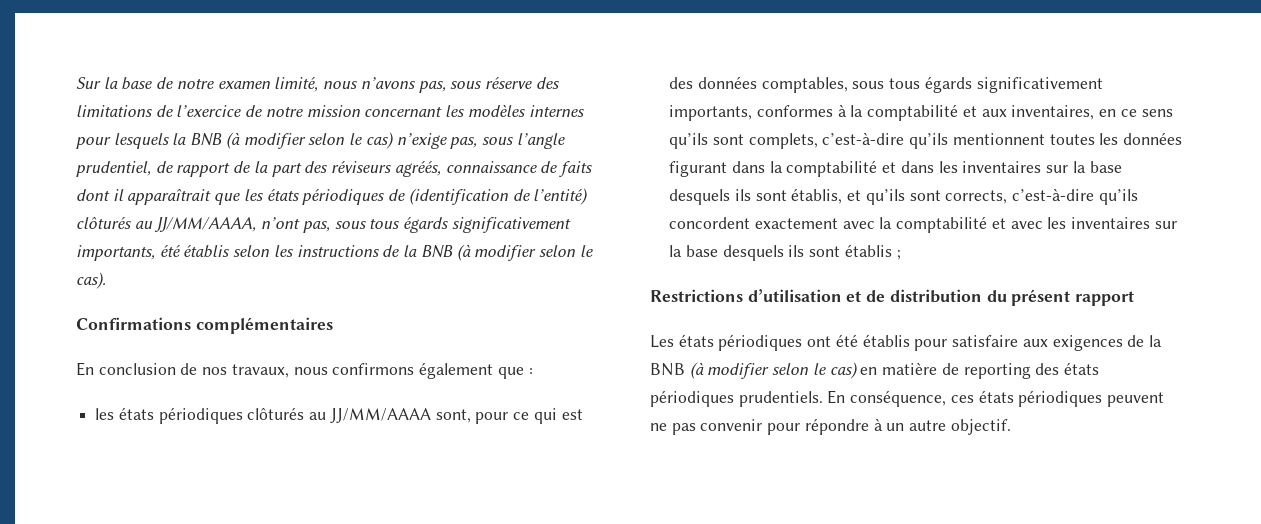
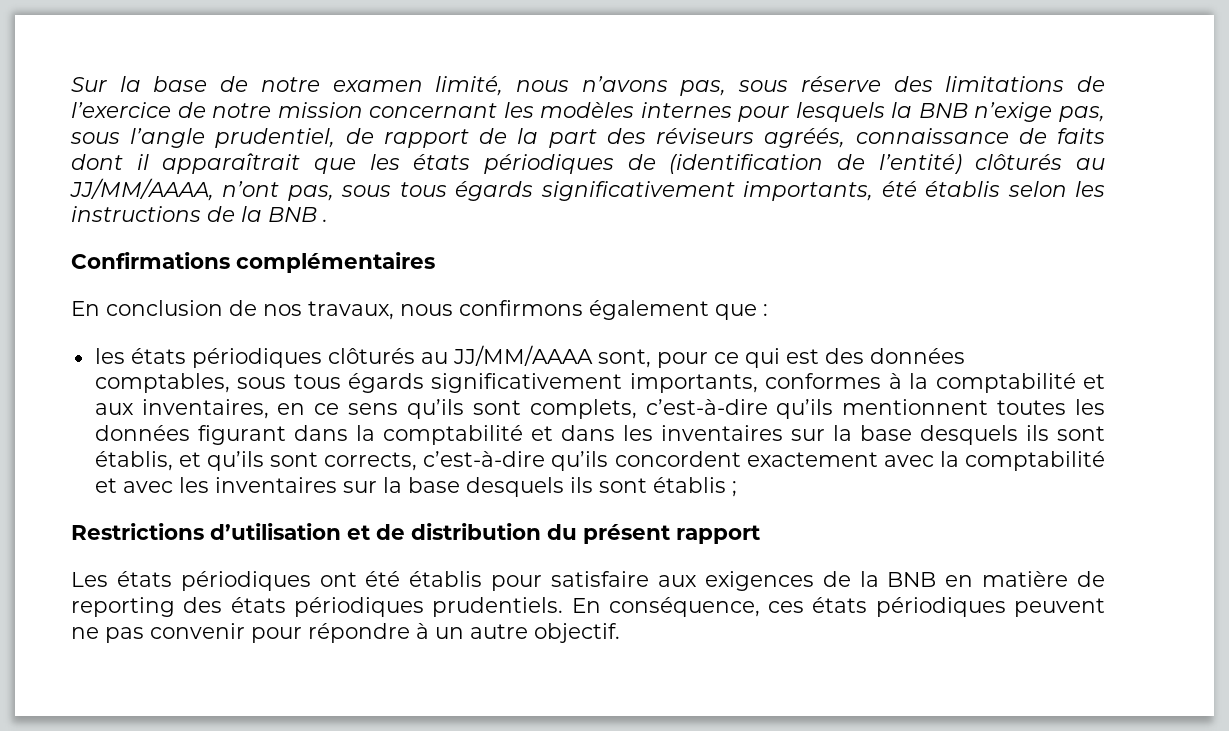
- Sur la base de notre examen limité, nous n’avons pas, sous réserve des limitations de l’exercice de notre mission concernant les modèles internes pour lesquels la BNB (à modifier selon le cas) n’exige pas, sous l’angle prudentiel, de rapport de la part des réviseurs agréés, connaissance de faits dont il apparaîtrait que les états périodiques de (identification de l’entité) clôturés au JJ/MM/AAAA, n’ont pas, sous tous égards significativement importants, été établis selon les instructions de la BNB (à modifier selon le cas).
+ Sur la base de notre examen limité, nous n’avons pas, sous réserve des limitations de l’exercice de notre mission concernant les modèles internes pour lesquels la BNB n’exige pas, sous l’angle prudentiel, de rapport de la part des réviseurs agréés, connaissance de faits dont il apparaîtrait que les états périodiques de (identification de l’entité) clôturés au JJ/MM/AAAA, n’ont pas, sous tous égards significativement importants, été établis selon les instructions de la BNB .
- Les états périodiques ont été établis pour satisfaire aux exigences de la BNB (à modifier selon le cas) en matière de reporting des états périodiques prudentiels.
+ Les états périodiques ont été établis pour satisfaire aux exigences de la BNB en matière de reporting des états périodiques prudentiels.

